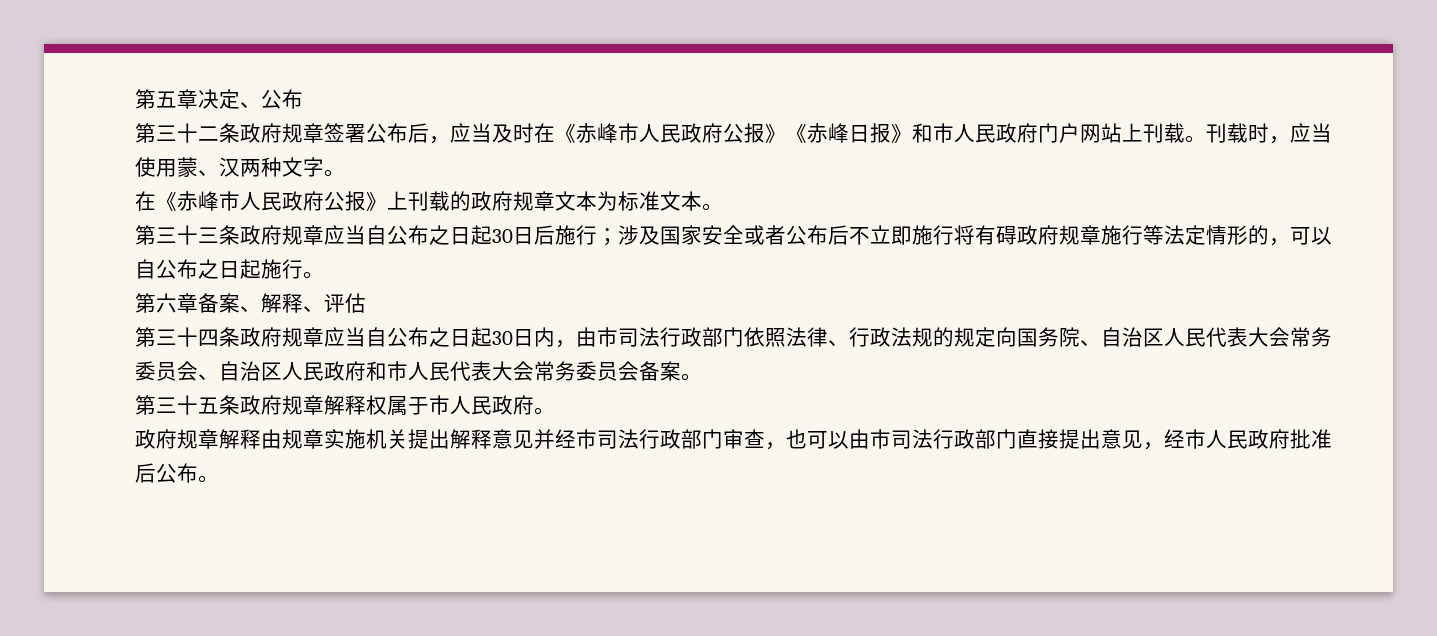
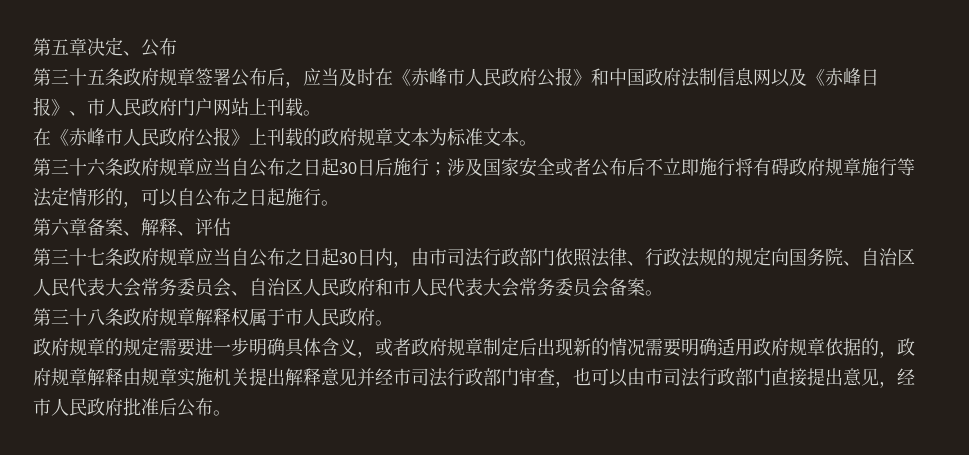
- 第三十二条政府规章签署公布后，应当及时在《赤峰市人民政府公报》《赤峰日报》和市人民政府门户网站上刊载。刊载时，应当使用蒙、汉两种文字。
+ 第三十五条政府规章签署公布后，应当及时在《赤峰市人民政府公报》和中国政府法制信息网以及《赤峰日报》、市人民政府门户网站上刊载。
- 第三十三条政府规章应当自公布之日起30日后施行；涉及国家安全或者公布后不立即施行将有碍政府规章施行等法定情形的，可以自公布之日起施行。
+ 第三十六条政府规章应当自公布之日起30日后施行；涉及国家安全或者公布后不立即施行将有碍政府规章施行等法定情形的，可以自公布之日起施行。
- 第三十四条政府规章应当自公布之日起30日内，由市司法行政部门依照法律、行政法规的规定向国务院、自治区人民代表大会常务委员会、自治区人民政府和市人民代表大会常务委员会备案。
+ 第三十七条政府规章应当自公布之日起30日内，由市司法行政部门依照法律、行政法规的规定向国务院、自治区人民代表大会常务委员会、自治区人民政府和市人民代表大会常务委员会备案。
- 第三十五条政府规章解释权属于市人民政府。
+ 第三十八条政府规章解释权属于市人民政府。
- 政府规章解释由规章实施机关提出解释意见并经市司法行政部门审查，也可以由市司法行政部门直接提出意见，经市人民政府批准后公布。
+ 政府规章的规定需要进一步明确具体含义，或者政府规章制定后出现新的情况需要明确适用政府规章依据的，政府规章解释由规章实施机关提出解释意见并经市司法行政部门审查，也可以由市司法行政部门直接提出意见，经市人民政府批准后公布。

